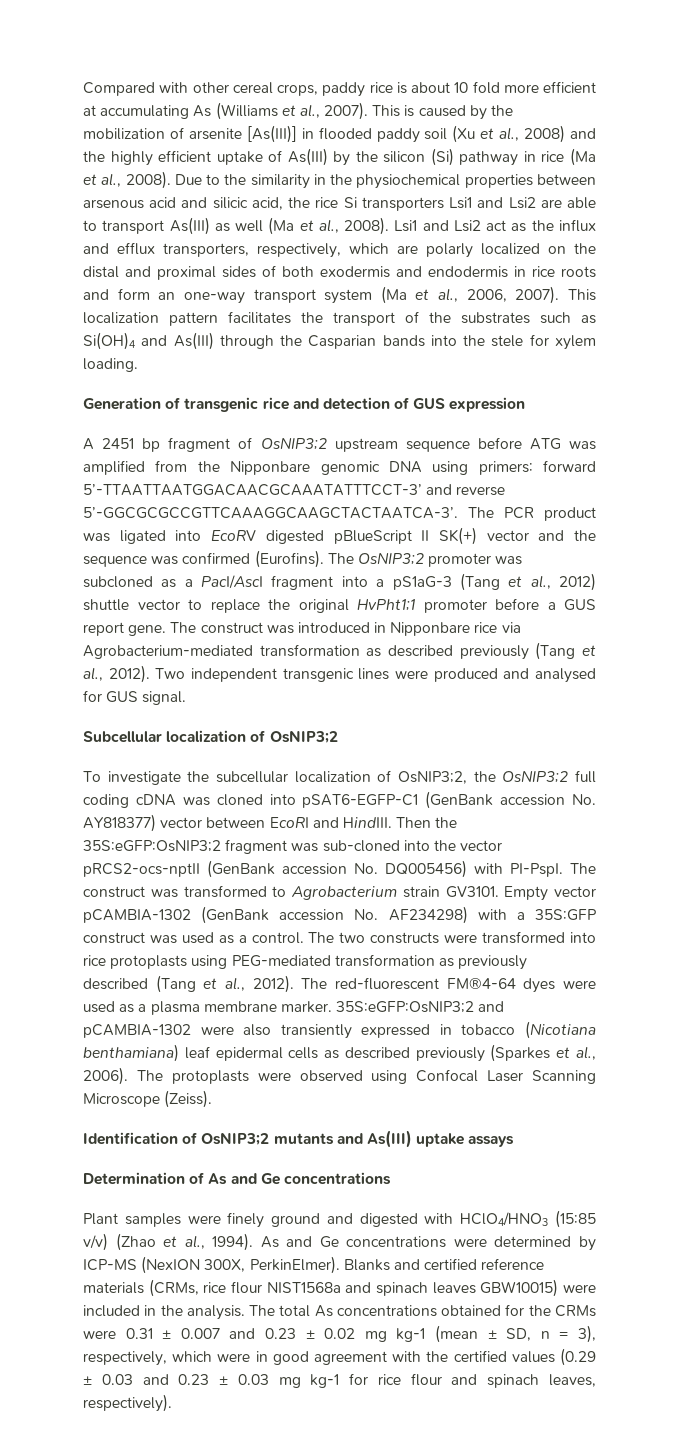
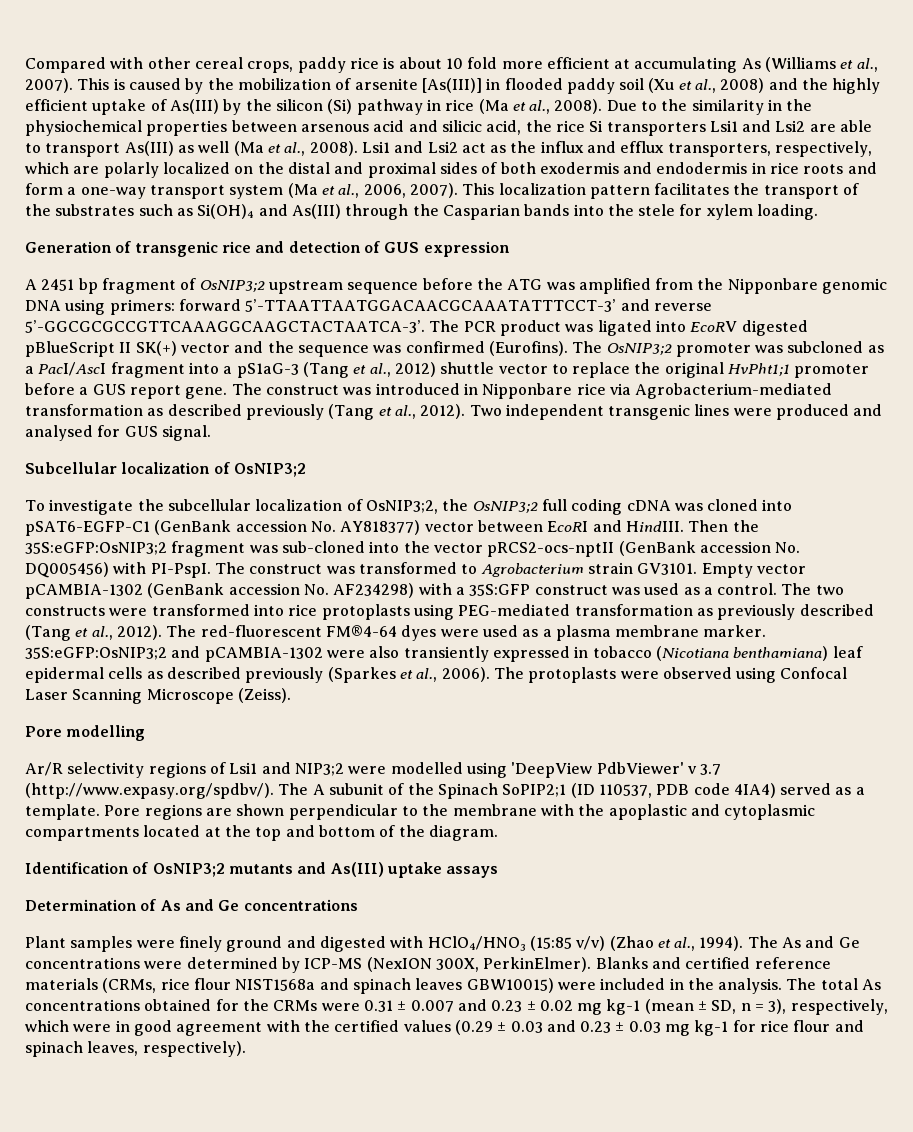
- Lsi1 and Lsi2 act as the influx and efflux transporters, respectively, which are polarly localized on the distal and proximal sides of both exodermis and endodermis in rice roots and form an one-way transport system (Ma et al., 2006, 2007).
+ Lsi1 and Lsi2 act as the influx and efflux transporters, respectively, which are polarly localized on the distal and proximal sides of both exodermis and endodermis in rice roots and form a one-way transport system (Ma et al., 2006, 2007).
- A 2451 bp fragment of OsNIP3;2 upstream sequence before ATG was amplified from the Nipponbare genomic DNA using primers: forward 5’-TTAATTAATGGACAACGCAAATATTTCCT-3’ and reverse 5’-GGCGCGCCGTTCAAAGGCAAGCTACTAATCA-3’.
+ A 2451 bp fragment of OsNIP3;2 upstream sequence before the ATG was amplified from the Nipponbare genomic DNA using primers: forward 5’-TTAATTAATGGACAACGCAAATATTTCCT-3’ and reverse 5’-GGCGCGCCGTTCAAAGGCAAGCTACTAATCA-3’.
+ Pore modelling
+ Ar/R selectivity regions of Lsi1 and NIP3;2 were modelled using 'DeepView PdbViewer' v 3.7 (http://www.expasy.org/spdbv/). The A subunit of the Spinach SoPIP2;1 (ID 110537, PDB code 4IA4) served as a template. Pore regions are shown perpendicular to the membrane with the apoplastic and cytoplasmic compartments located at the top and bottom of the diagram.
- As and Ge concentrations were determined by ICP-MS (NexION 300X, PerkinElmer).
+ The As and Ge concentrations were determined by ICP-MS (NexION 300X, PerkinElmer).

